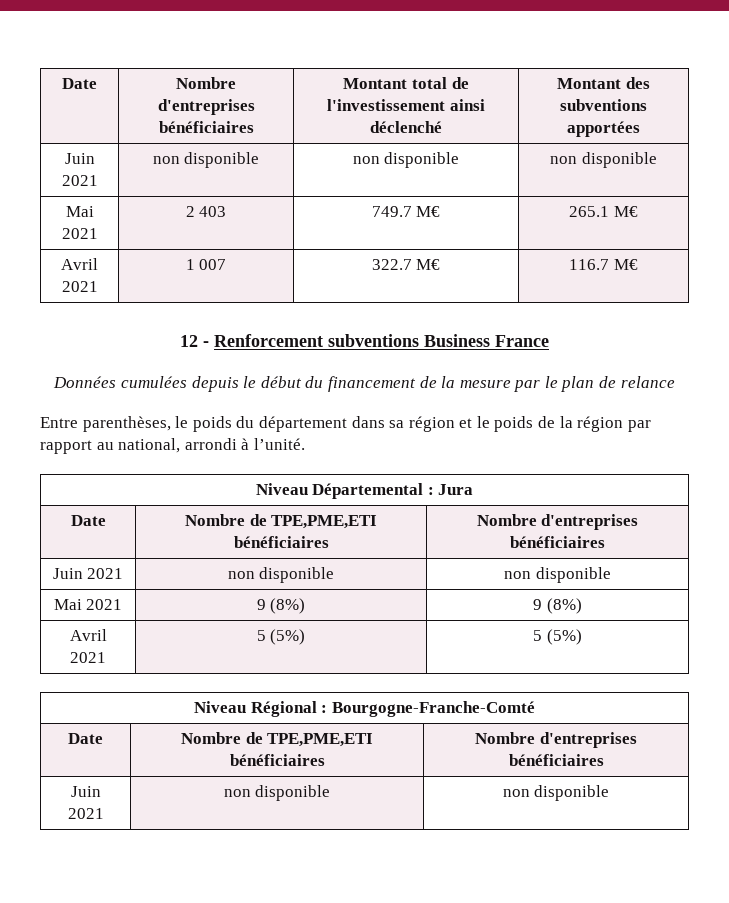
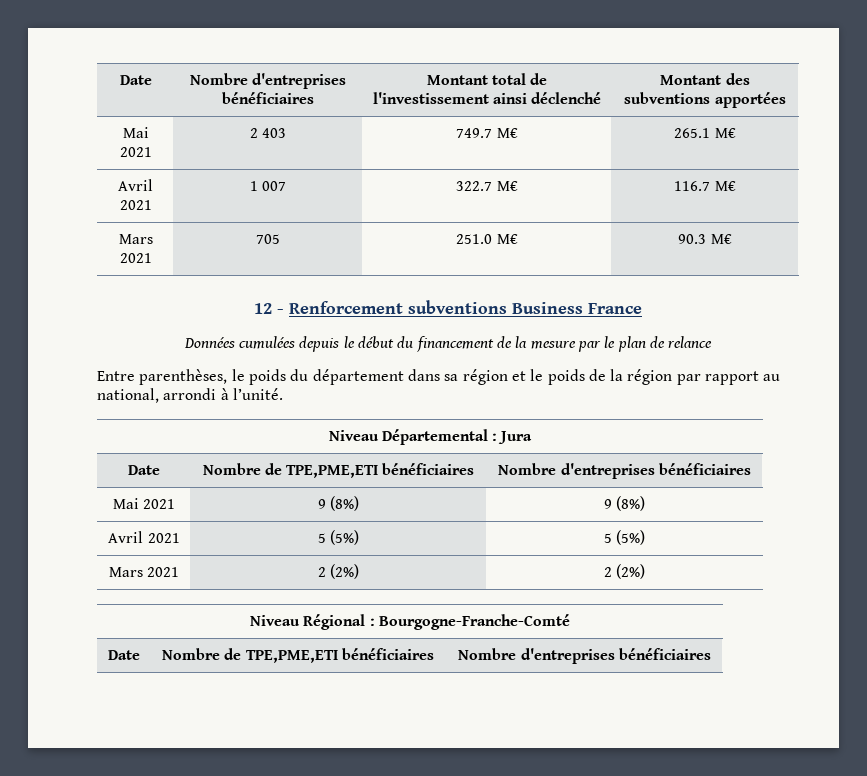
- Juin 2021 | non disponible | non disponible | non disponible
+ Mars 2021 | 705 | 251.0 M€ | 90.3 M€
  Niveau Départemental : Jura
  Date | Nombre de TPE,PME,ETI bénéficiaires | Nombre d'entreprises bénéficiaires
- Juin 2021 | non disponible | non disponible
+ Mars 2021 | 2 (2%) | 2 (2%)
  Niveau Régional : Bourgogne-Franche-Comté
  Date | Nombre de TPE,PME,ETI bénéficiaires | Nombre d'entreprises bénéficiaires
- Juin 2021 | non disponible | non disponible

